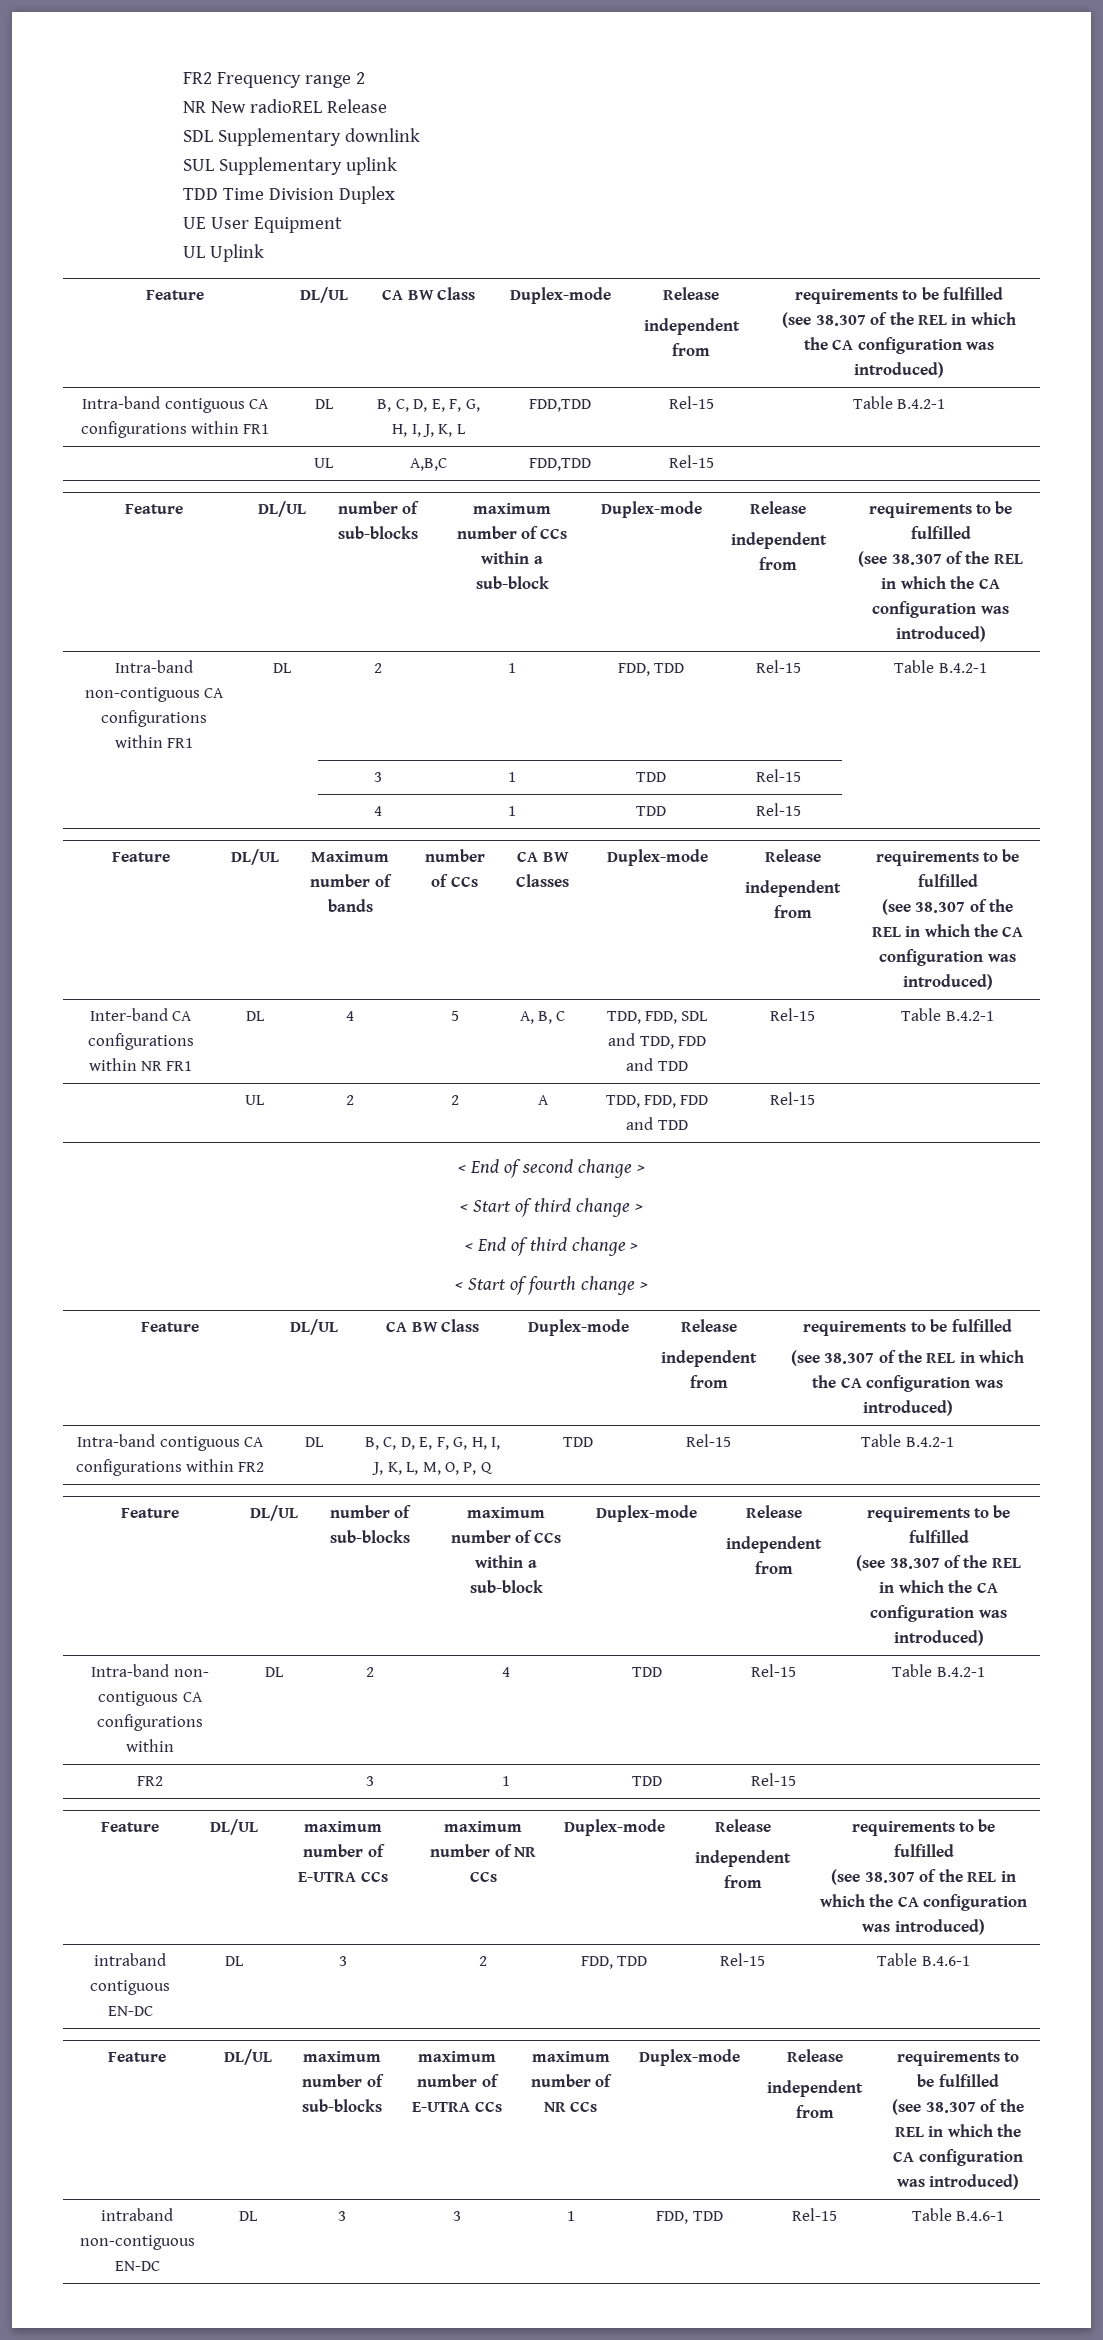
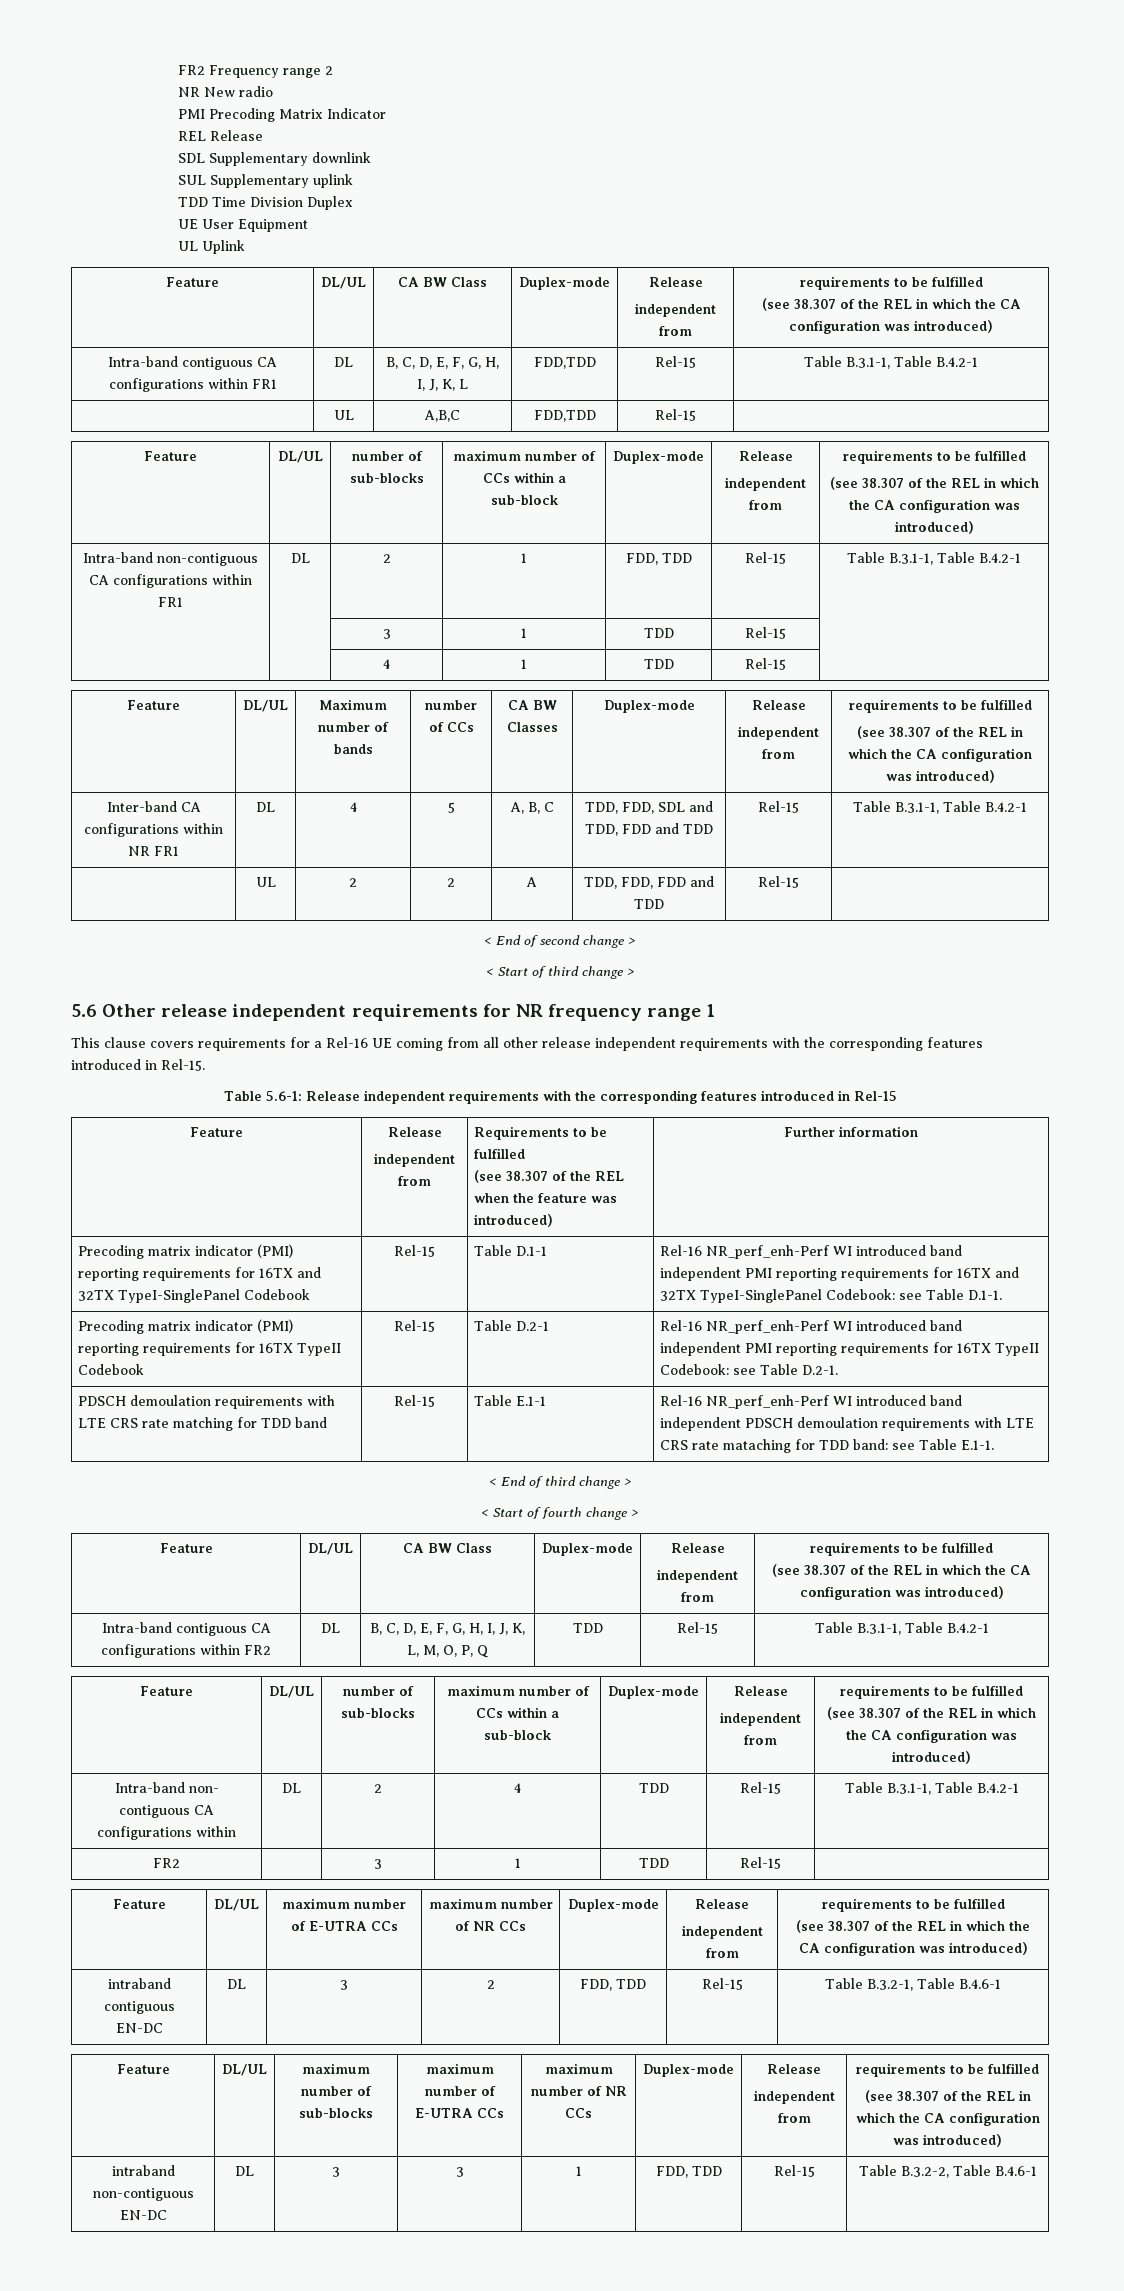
- NR New radioREL Release
+ NR New radio
+ PMI Precoding Matrix Indicator
+ REL Release
- Intra-band contiguous CA configurations within FR1 | DL | B, C, D, E, F, G, H, I, J, K, L | FDD,TDD | Rel-15 | Table B.4.2-1
+ Intra-band contiguous CA configurations within FR1 | DL | B, C, D, E, F, G, H, I, J, K, L | FDD,TDD | Rel-15 | Table B.3.1-1, Table B.4.2-1
- Intra-band non-contiguous CA configurations within FR1 | DL | 2 | 1 | FDD, TDD | Rel-15 | Table B.4.2-1
+ Intra-band non-contiguous CA configurations within FR1 | DL | 2 | 1 | FDD, TDD | Rel-15 | Table B.3.1-1, Table B.4.2-1
- Inter-band CA configurations within NR FR1 | DL | 4 | 5 | A, B, C | TDD, FDD, SDL and TDD, FDD and TDD | Rel-15 | Table B.4.2-1
+ Inter-band CA configurations within NR FR1 | DL | 4 | 5 | A, B, C | TDD, FDD, SDL and TDD, FDD and TDD | Rel-15 | Table B.3.1-1, Table B.4.2-1
+ 5.6 Other release independent requirements for NR frequency range 1
+ This clause covers requirements for a Rel-16 UE coming from all other release independent requirements with the corresponding features introduced in Rel-15.
+ Table 5.6-1: Release independent requirements with the corresponding features introduced in Rel-15
+ Feature | Release
+ independent from | Requirements to be fulfilled
+ (see 38.307 of the REL when the feature was introduced) | Further information
+ Precoding matrix indicator (PMI) reporting requirements for 16TX and 32TX TypeI-SinglePanel Codebook | Rel-15 | Table D.1-1 | Rel-16 NR_perf_enh-Perf WI introduced band independent PMI reporting requirements for 16TX and 32TX TypeI-SinglePanel Codebook: see Table D.1-1.
+ Precoding matrix indicator (PMI) reporting requirements for 16TX TypeII Codebook | Rel-15 | Table D.2-1 | Rel-16 NR_perf_enh-Perf WI introduced band independent PMI reporting requirements for 16TX TypeII Codebook: see Table D.2-1.
+ PDSCH demoulation requirements with LTE CRS rate matching for TDD band | Rel-15 | Table E.1-1 | Rel-16 NR_perf_enh-Perf WI introduced band independent PDSCH demoulation requirements with LTE CRS rate mataching for TDD band: see Table E.1-1.
- Intra-band contiguous CA configurations within FR2 | DL | B, C, D, E, F, G, H, I, J, K, L, M, O, P, Q | TDD | Rel-15 | Table B.4.2-1
+ Intra-band contiguous CA configurations within FR2 | DL | B, C, D, E, F, G, H, I, J, K, L, M, O, P, Q | TDD | Rel-15 | Table B.3.1-1, Table B.4.2-1
- Intra-band non- contiguous CA configurations within | DL | 2 | 4 | TDD | Rel-15 | Table B.4.2-1
+ Intra-band non- contiguous CA configurations within | DL | 2 | 4 | TDD | Rel-15 | Table B.3.1-1, Table B.4.2-1
- intraband contiguous EN-DC | DL | 3 | 2 | FDD, TDD | Rel-15 | Table B.4.6-1
+ intraband contiguous EN-DC | DL | 3 | 2 | FDD, TDD | Rel-15 | Table B.3.2-1, Table B.4.6-1
- intraband non-contiguous EN-DC | DL | 3 | 3 | 1 | FDD, TDD | Rel-15 | Table B.4.6-1
+ intraband non-contiguous EN-DC | DL | 3 | 3 | 1 | FDD, TDD | Rel-15 | Table B.3.2-2, Table B.4.6-1

